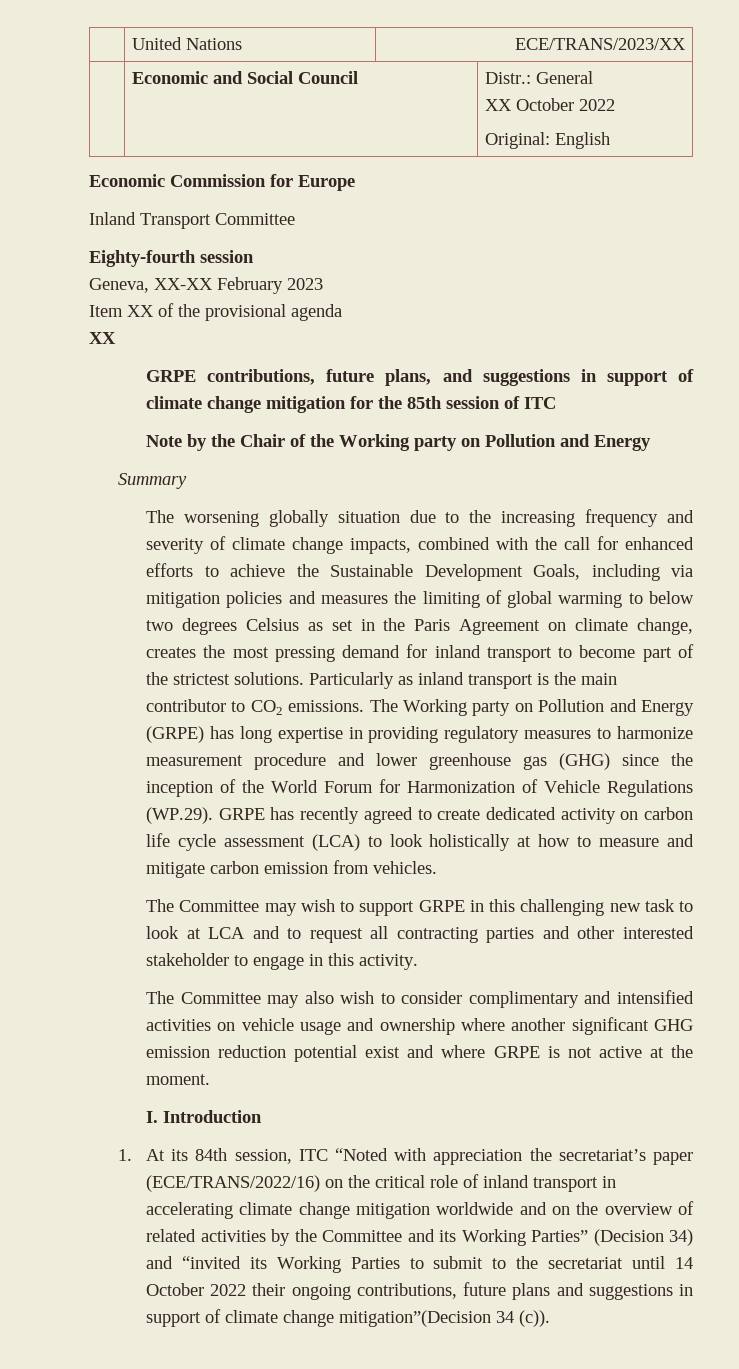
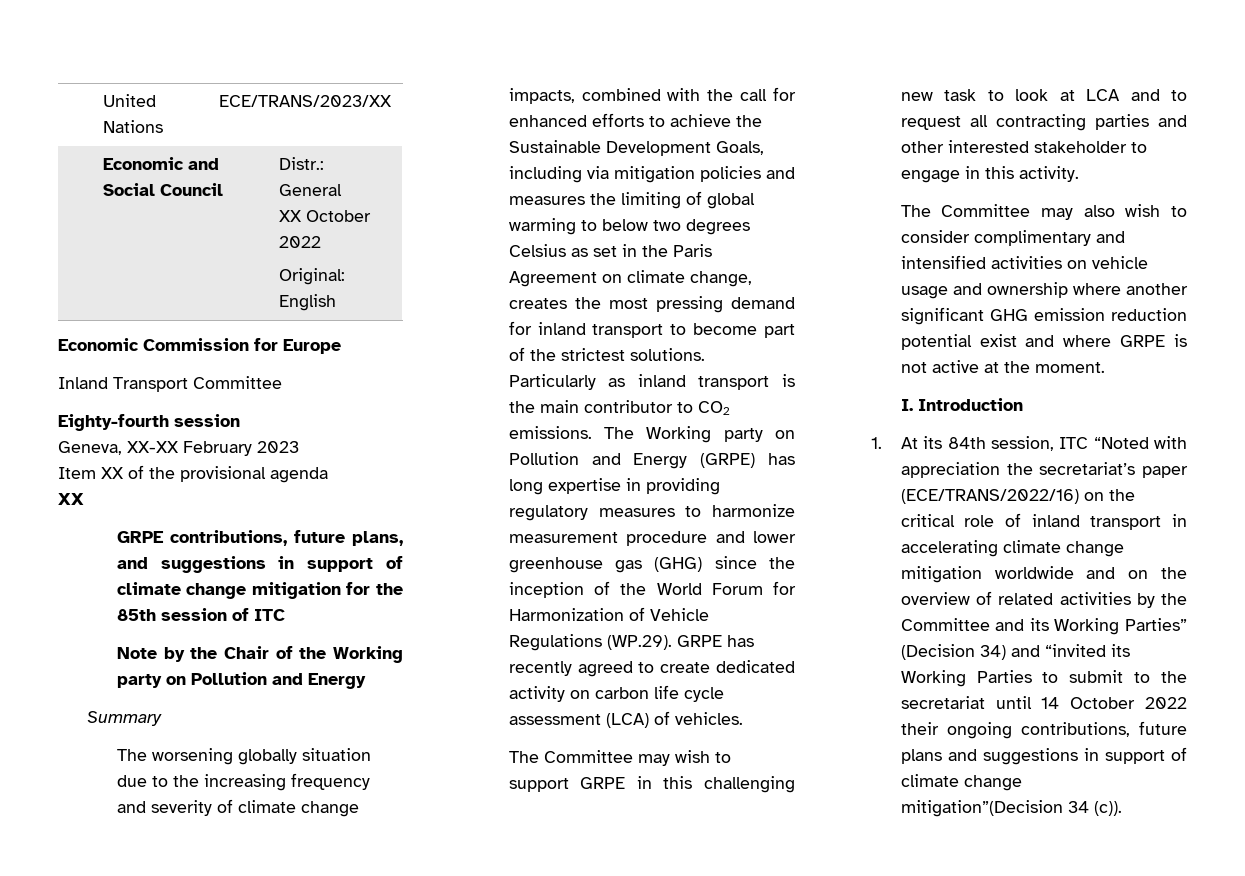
- The Working party on Pollution and Energy (GRPE) has long expertise in providing regulatory measures to harmonize measurement procedure and lower greenhouse gas (GHG) since the inception of the World Forum for Harmonization of Vehicle Regulations (WP.29). GRPE has recently agreed to create dedicated activity on carbon life cycle assessment (LCA) to look holistically at how to measure and mitigate carbon emission from vehicles.
+ The Working party on Pollution and Energy (GRPE) has long expertise in providing regulatory measures to harmonize measurement procedure and lower greenhouse gas (GHG) since the inception of the World Forum for Harmonization of Vehicle Regulations (WP.29). GRPE has recently agreed to create dedicated activity on carbon life cycle assessment (LCA) of vehicles.

